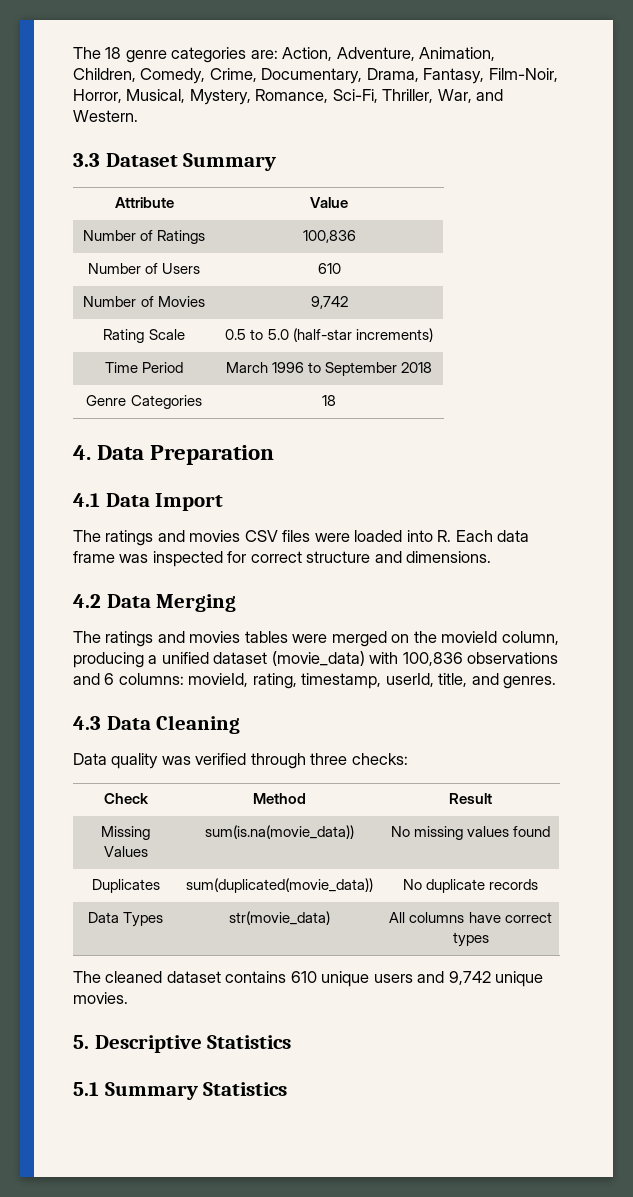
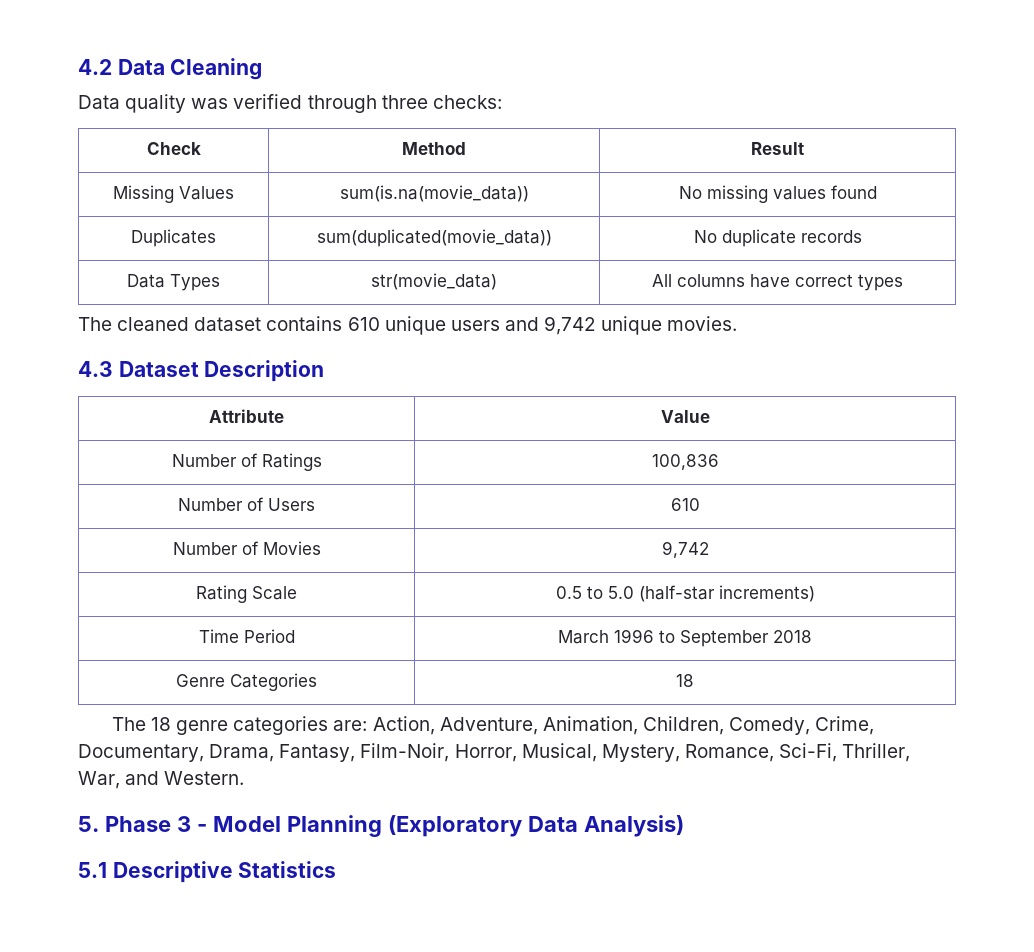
- The 18 genre categories are: Action, Adventure, Animation, Children, Comedy, Crime, Documentary, Drama, Fantasy, Film-Noir, Horror, Musical, Mystery, Romance, Sci-Fi, Thriller, War, and Western.
- 3.3 Dataset Summary
- Attribute | Value
- Number of Ratings | 100,836
- Number of Users | 610
- Number of Movies | 9,742
- Rating Scale | 0.5 to 5.0 (half-star increments)
- Time Period | March 1996 to September 2018
- Genre Categories | 18
- 4. Data Preparation
- 4.1 Data Import
- The ratings and movies CSV files were loaded into R. Each data frame was inspected for correct structure and dimensions.
- 4.2 Data Merging
- The ratings and movies tables were merged on the movieId column, producing a unified dataset (movie_data) with 100,836 observations and 6 columns: movieId, rating, timestamp, userId, title, and genres.
- 4.3 Data Cleaning
+ 4.2 Data Cleaning
- 5. Descriptive Statistics
+ 4.3 Dataset Description
+ Attribute | Value
+ Number of Ratings | 100,836
+ Number of Users | 610
+ Number of Movies | 9,742
+ Rating Scale | 0.5 to 5.0 (half-star increments)
+ Time Period | March 1996 to September 2018
+ Genre Categories | 18
+ The 18 genre categories are: Action, Adventure, Animation, Children, Comedy, Crime, Documentary, Drama, Fantasy, Film-Noir, Horror, Musical, Mystery, Romance, Sci-Fi, Thriller, War, and Western.
+ 5. Phase 3 - Model Planning (Exploratory Data Analysis)
+ 5.1 Descriptive Statistics
- 5.1 Summary Statistics

